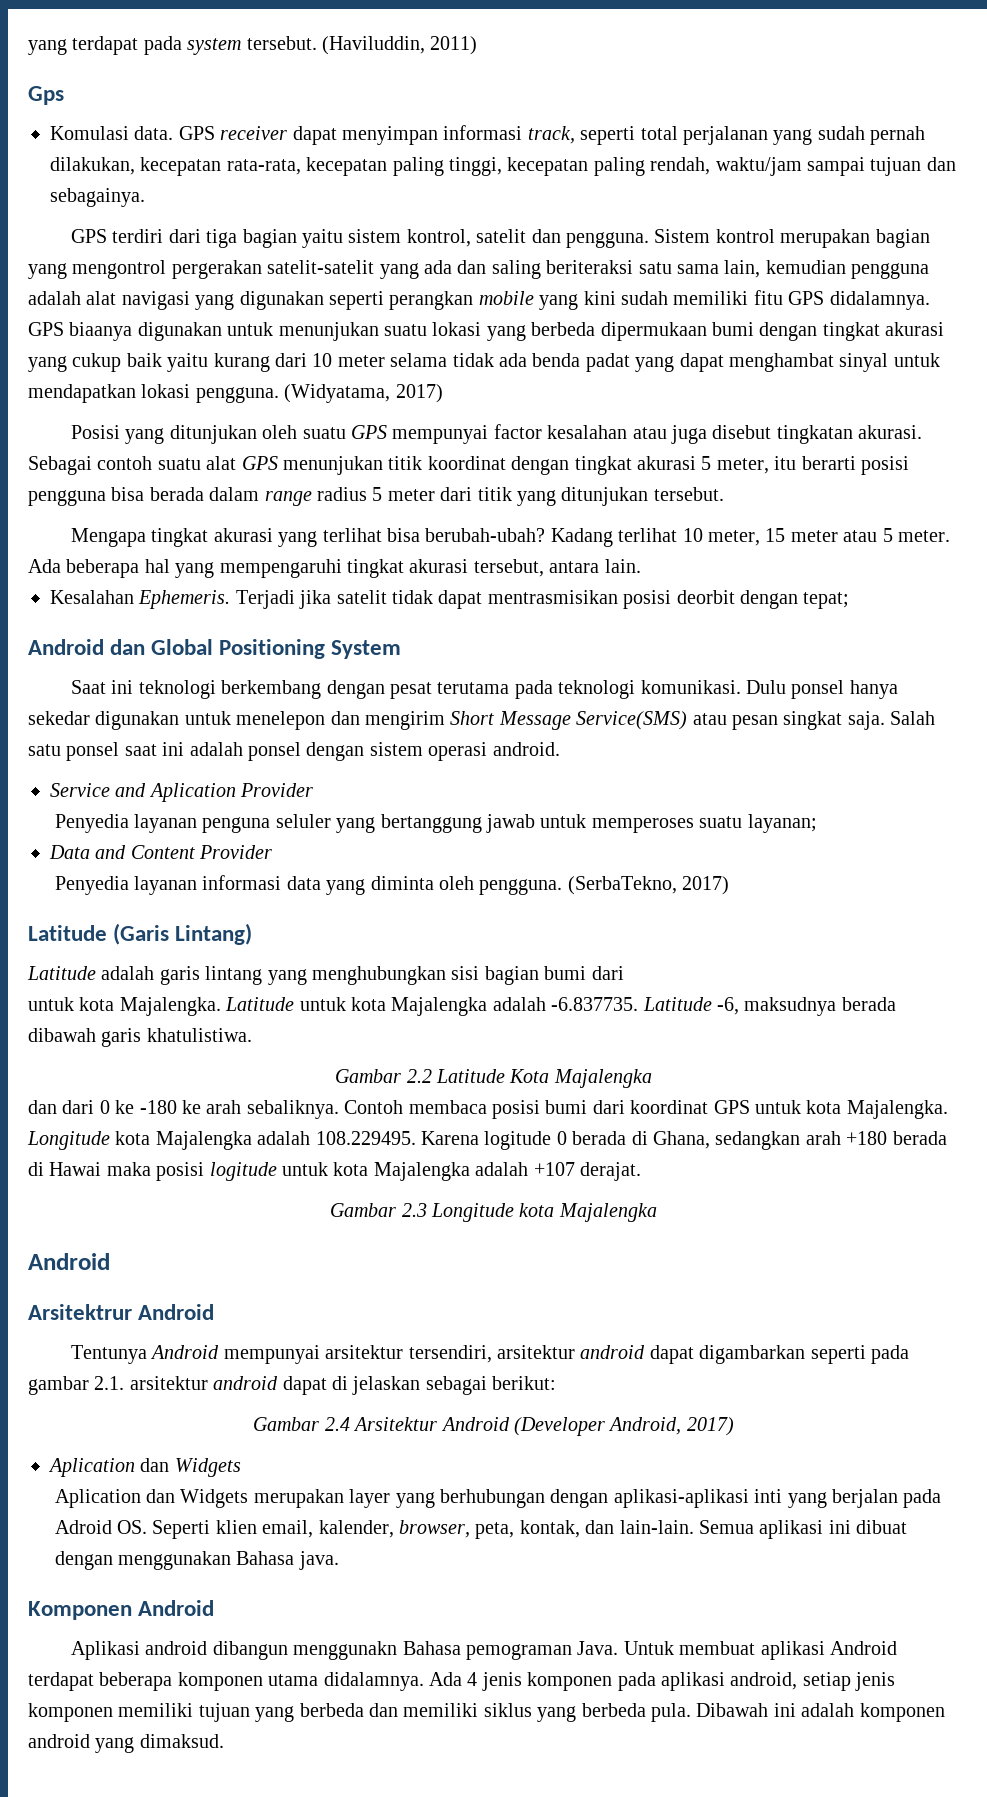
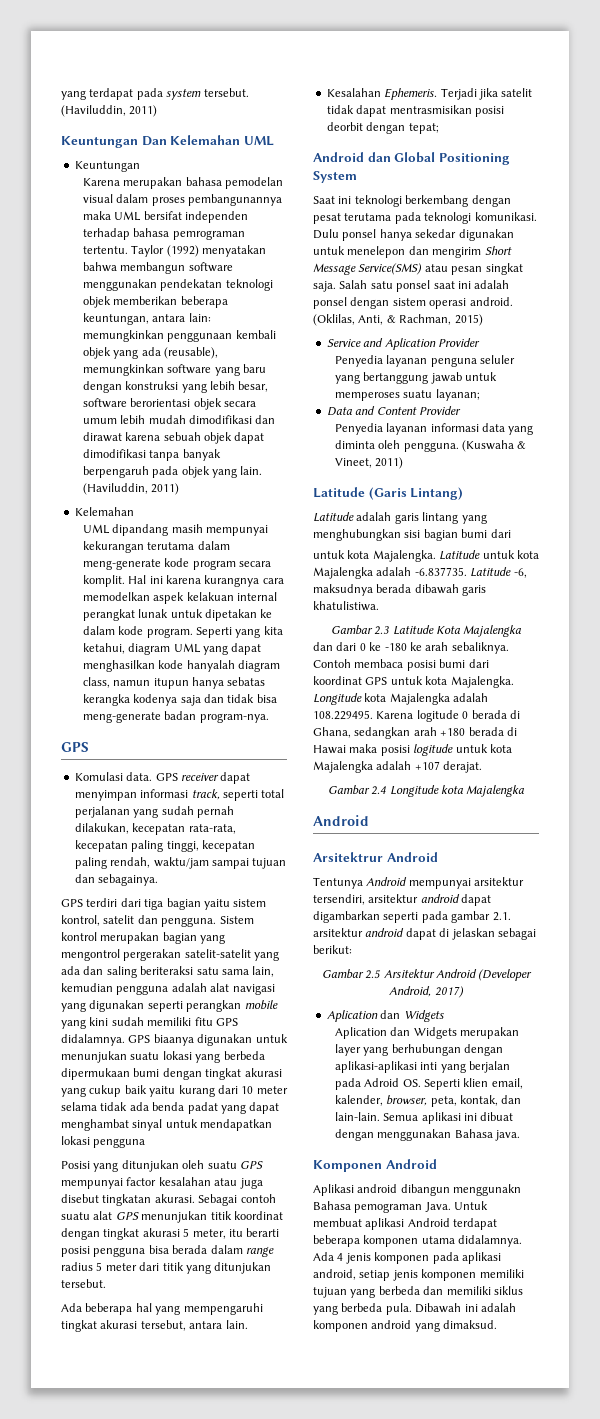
- Gps
+ Keuntungan Dan Kelemahan UML
+ Keuntungan
+ Karena merupakan bahasa pemodelan visual dalam proses pembangunannya maka UML bersifat independen terhadap bahasa pemrograman tertentu. Taylor (1992) menyatakan bahwa membangun software menggunakan pendekatan teknologi objek memberikan beberapa keuntungan, antara lain: memungkinkan penggunaan kembali objek yang ada (reusable), memungkinkan software yang baru dengan konstruksi yang lebih besar, software berorientasi objek secara umum lebih mudah dimodifikasi dan dirawat karena sebuah objek dapat dimodifikasi tanpa banyak berpengaruh pada objek yang lain. (Haviluddin, 2011)
+ Kelemahan
+ UML dipandang masih mempunyai kekurangan terutama dalam meng-generate kode program secara komplit. Hal ini karena kurangnya cara memodelkan aspek kelakuan internal perangkat lunak untuk dipetakan ke dalam kode program. Seperti yang kita ketahui, diagram UML yang dapat menghasilkan kode hanyalah diagram class, namun itupun hanya sebatas kerangka kodenya saja dan tidak bisa meng-generate badan program-nya.
+ GPS
- GPS biaanya digunakan untuk menunjukan suatu lokasi yang berbeda dipermukaan bumi dengan tingkat akurasi yang cukup baik yaitu kurang dari 10 meter selama tidak ada benda padat yang dapat menghambat sinyal untuk mendapatkan lokasi pengguna. (Widyatama, 2017)
+ GPS biaanya digunakan untuk menunjukan suatu lokasi yang berbeda dipermukaan bumi dengan tingkat akurasi yang cukup baik yaitu kurang dari 10 meter selama tidak ada benda padat yang dapat menghambat sinyal untuk mendapatkan lokasi pengguna
- Mengapa tingkat akurasi yang terlihat bisa berubah-ubah? Kadang terlihat 10 meter, 15 meter atau 5 meter.
+ (Oklilas, Anti, & Rachman, 2015)
- (SerbaTekno, 2017)
+ (Kuswaha & Vineet, 2011)
- Gambar 2.2 Latitude Kota Majalengka
+ Gambar 2.3 Latitude Kota Majalengka
- Gambar 2.3 Longitude kota Majalengka
+ Gambar 2.4 Longitude kota Majalengka
- Gambar 2.4 Arsitektur Android (Developer Android, 2017)
+ Gambar 2.5 Arsitektur Android (Developer Android, 2017)

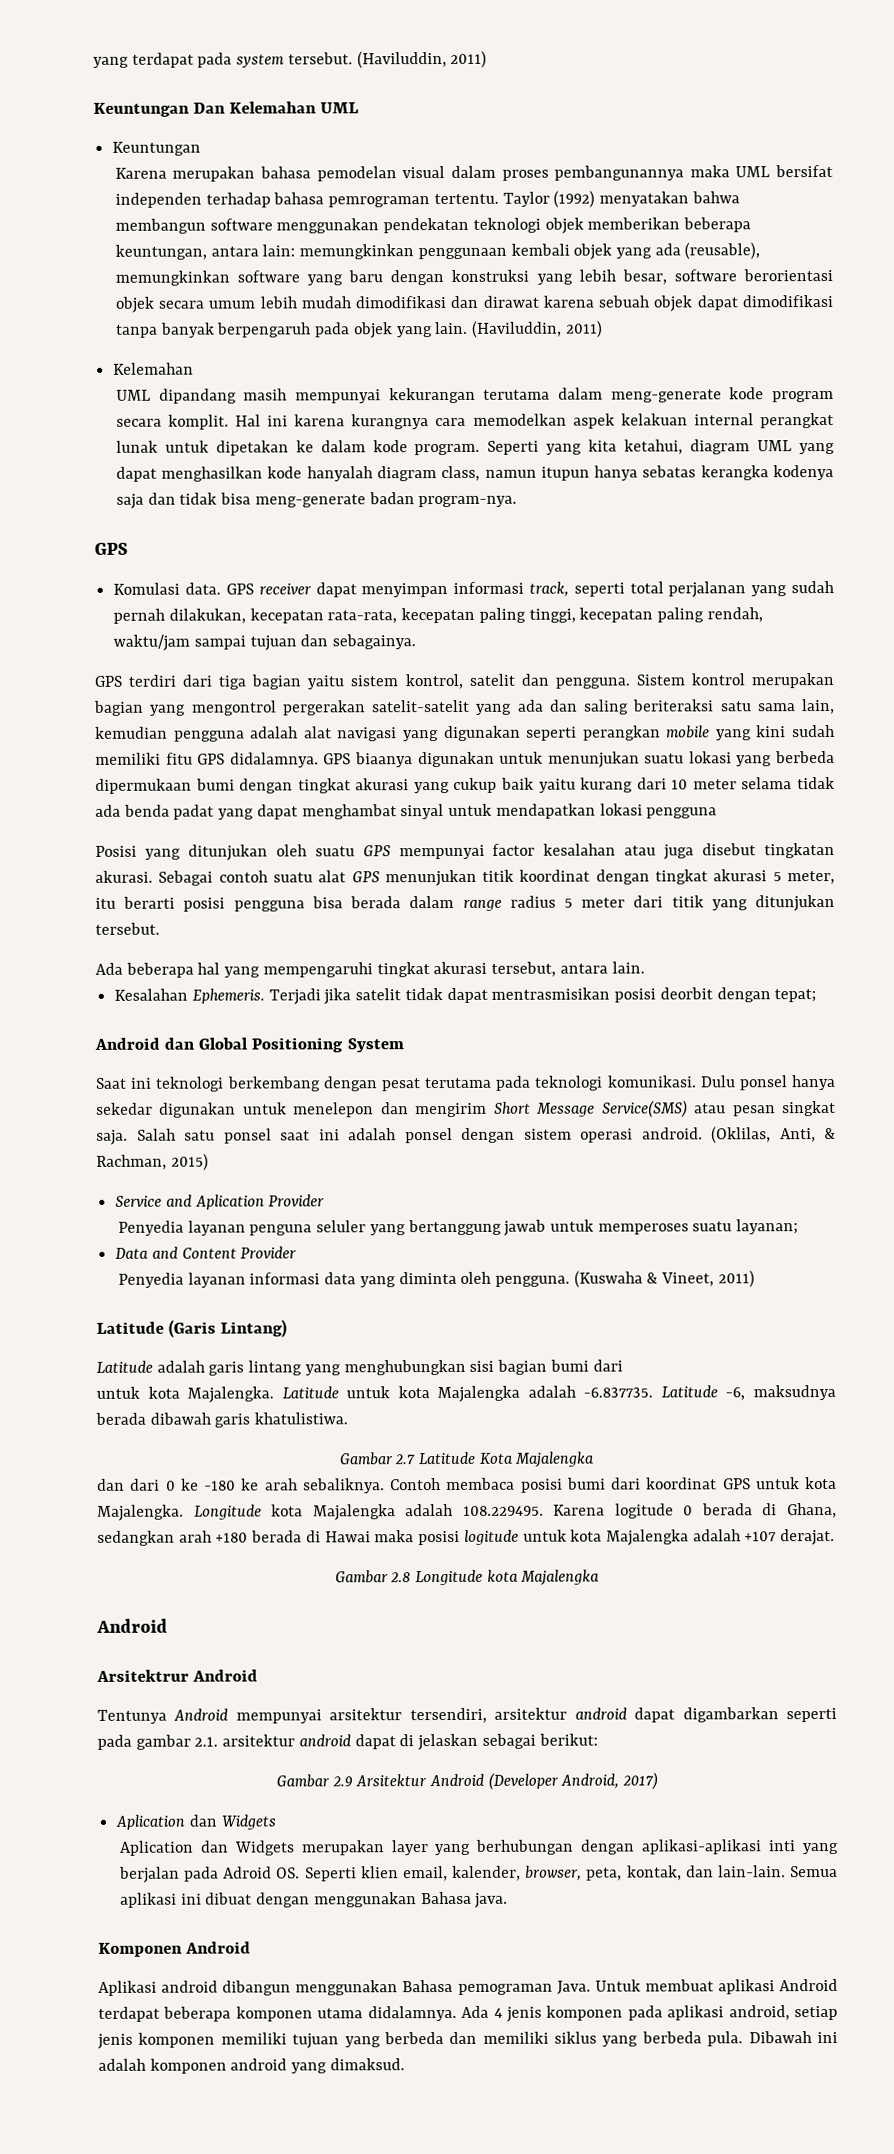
- Gambar 2.3 Latitude Kota Majalengka
+ Gambar 2.7 Latitude Kota Majalengka
- Gambar 2.4 Longitude kota Majalengka
+ Gambar 2.8 Longitude kota Majalengka
- Gambar 2.5 Arsitektur Android (Developer Android, 2017)
+ Gambar 2.9 Arsitektur Android (Developer Android, 2017)
- Aplikasi android dibangun menggunakn Bahasa pemograman Java.
+ Aplikasi android dibangun menggunakan Bahasa pemograman Java.

